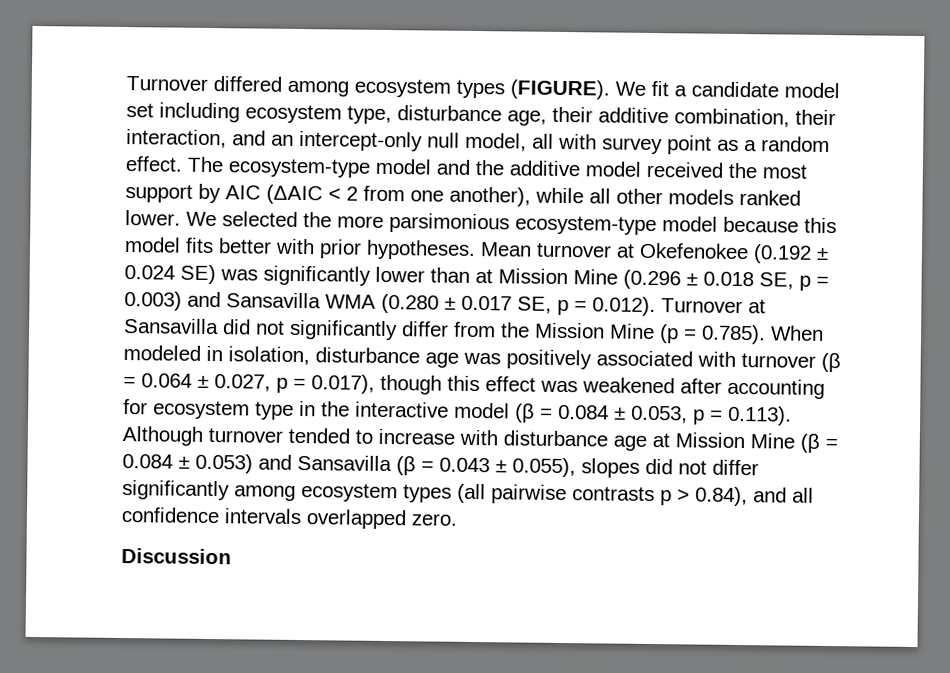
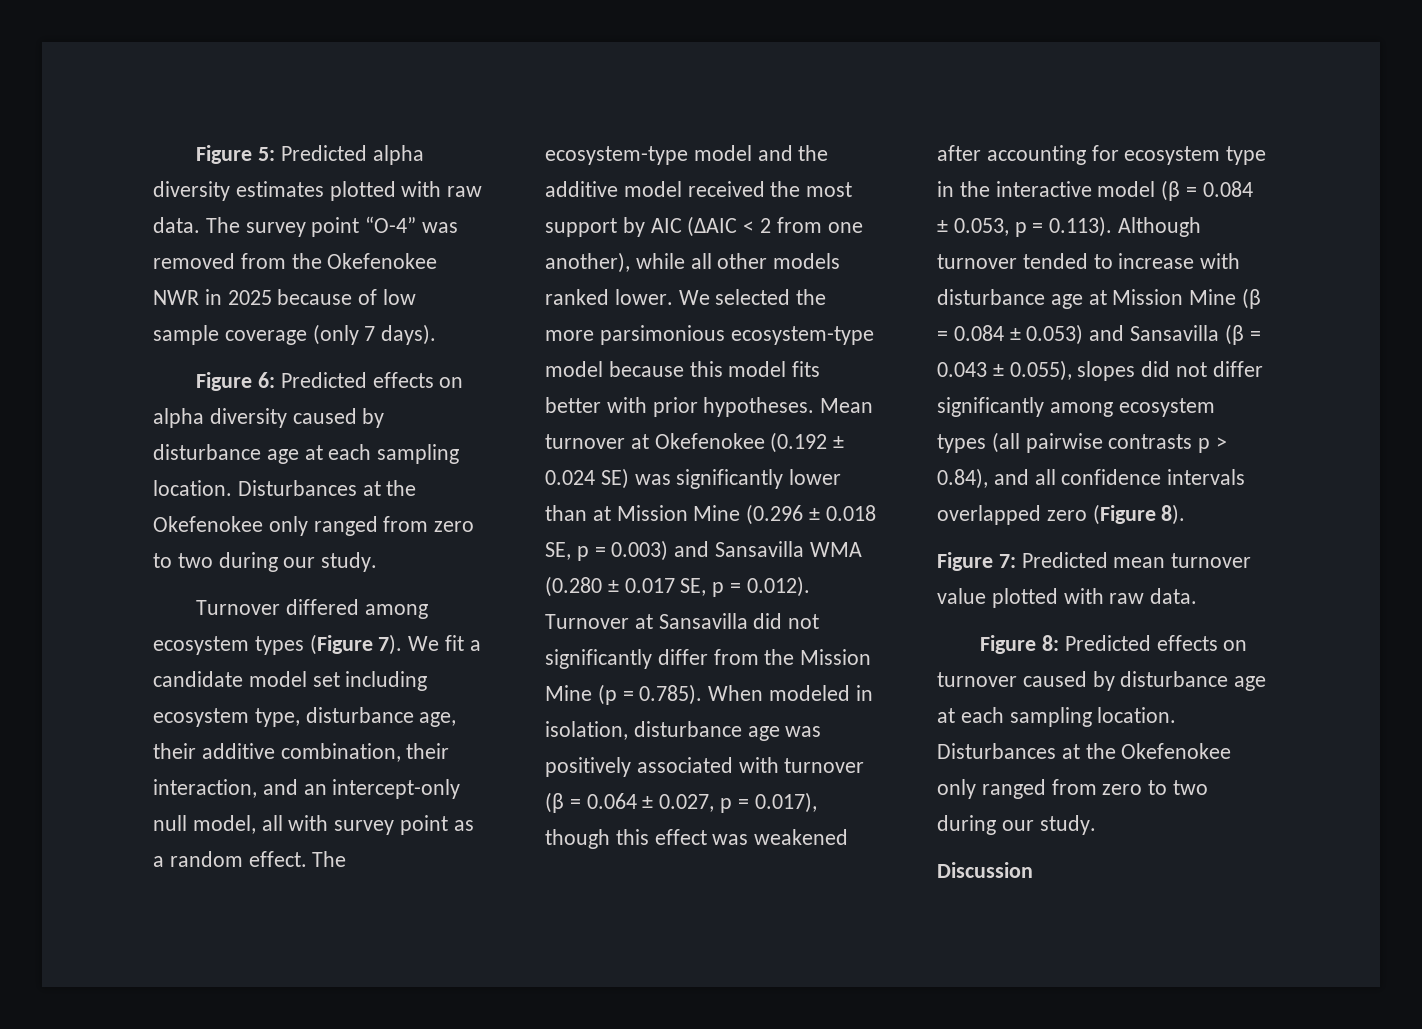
+ Figure 5: Predicted alpha diversity estimates plotted with raw data. The survey point “O-4” was removed from the Okefenokee NWR in 2025 because of low sample coverage (only 7 days).
+ Figure 6: Predicted effects on alpha diversity caused by disturbance age at each sampling location. Disturbances at the Okefenokee only ranged from zero to two during our study.
- Turnover differed among ecosystem types (FIGURE).
+ Turnover differed among ecosystem types (Figure 7).
- Mean turnover at Okefenokee (0.192 ± 0.024 SE) was significantly lower than at Mission Mine (0.296 ± 0.018 SE, p = 0.003) and Sansavilla WMA (0.280 ± 0.017 SE, p = 0.012). Turnover at Sansavilla did not significantly differ from the Mission Mine (p = 0.785). When modeled in isolation, disturbance age was positively associated with turnover (β = 0.064 ± 0.027, p = 0.017), though this effect was weakened after accounting for ecosystem type in the interactive model (β = 0.084 ± 0.053, p = 0.113). Although turnover tended to increase with disturbance age at Mission Mine (β = 0.084 ± 0.053) and Sansavilla (β = 0.043 ± 0.055), slopes did not differ significantly among ecosystem types (all pairwise contrasts p > 0.84), and all confidence intervals overlapped zero.
+ Mean turnover at Okefenokee (0.192 ± 0.024 SE) was significantly lower than at Mission Mine (0.296 ± 0.018 SE, p = 0.003) and Sansavilla WMA (0.280 ± 0.017 SE, p = 0.012). Turnover at Sansavilla did not significantly differ from the Mission Mine (p = 0.785). When modeled in isolation, disturbance age was positively associated with turnover (β = 0.064 ± 0.027, p = 0.017), though this effect was weakened after accounting for ecosystem type in the interactive model (β = 0.084 ± 0.053, p = 0.113). Although turnover tended to increase with disturbance age at Mission Mine (β = 0.084 ± 0.053) and Sansavilla (β = 0.043 ± 0.055), slopes did not differ significantly among ecosystem types (all pairwise contrasts p > 0.84), and all confidence intervals overlapped zero (Figure 8).
+ Figure 7: Predicted mean turnover value plotted with raw data.
+ Figure 8: Predicted effects on turnover caused by disturbance age at each sampling location. Disturbances at the Okefenokee only ranged from zero to two during our study.

